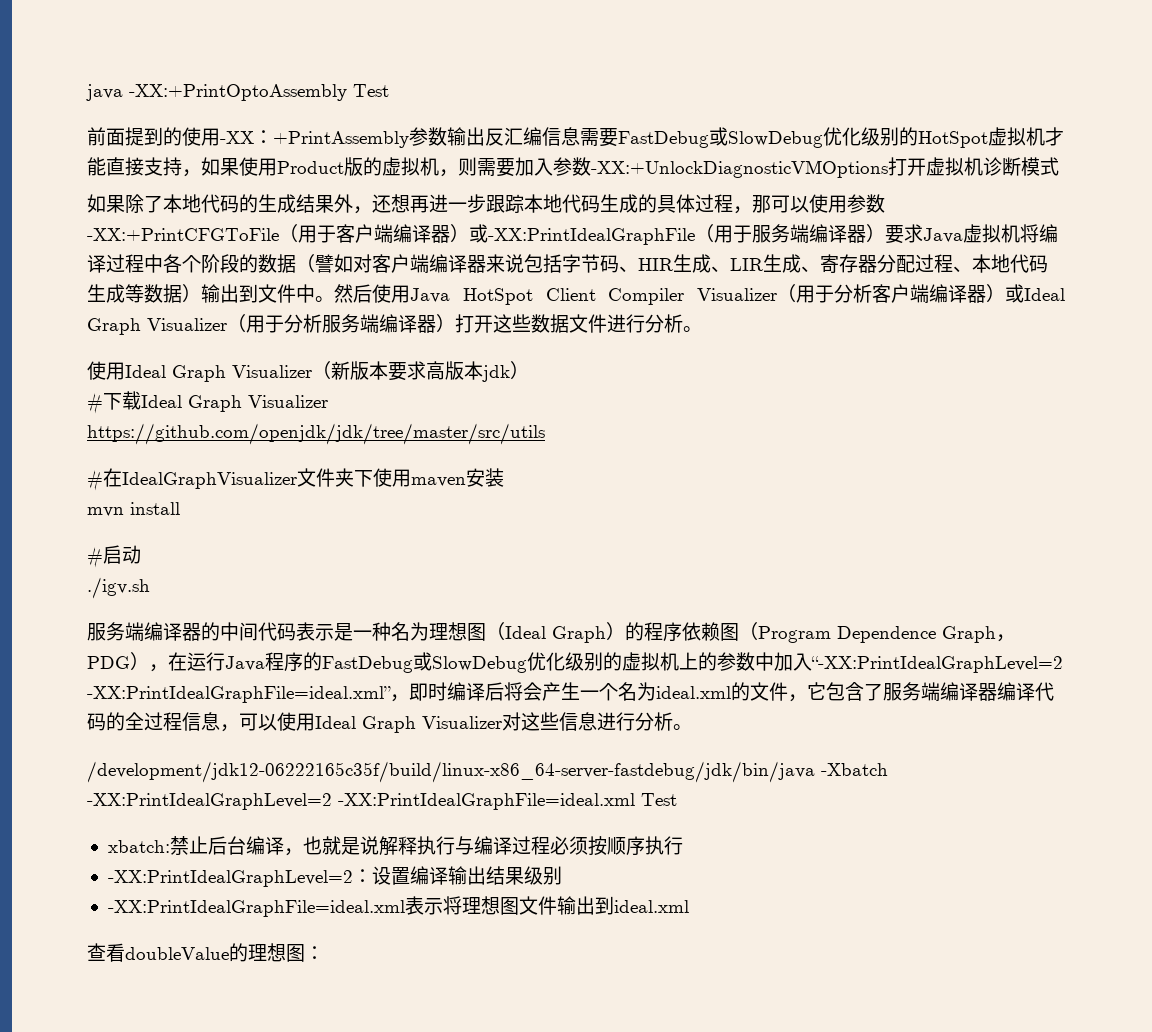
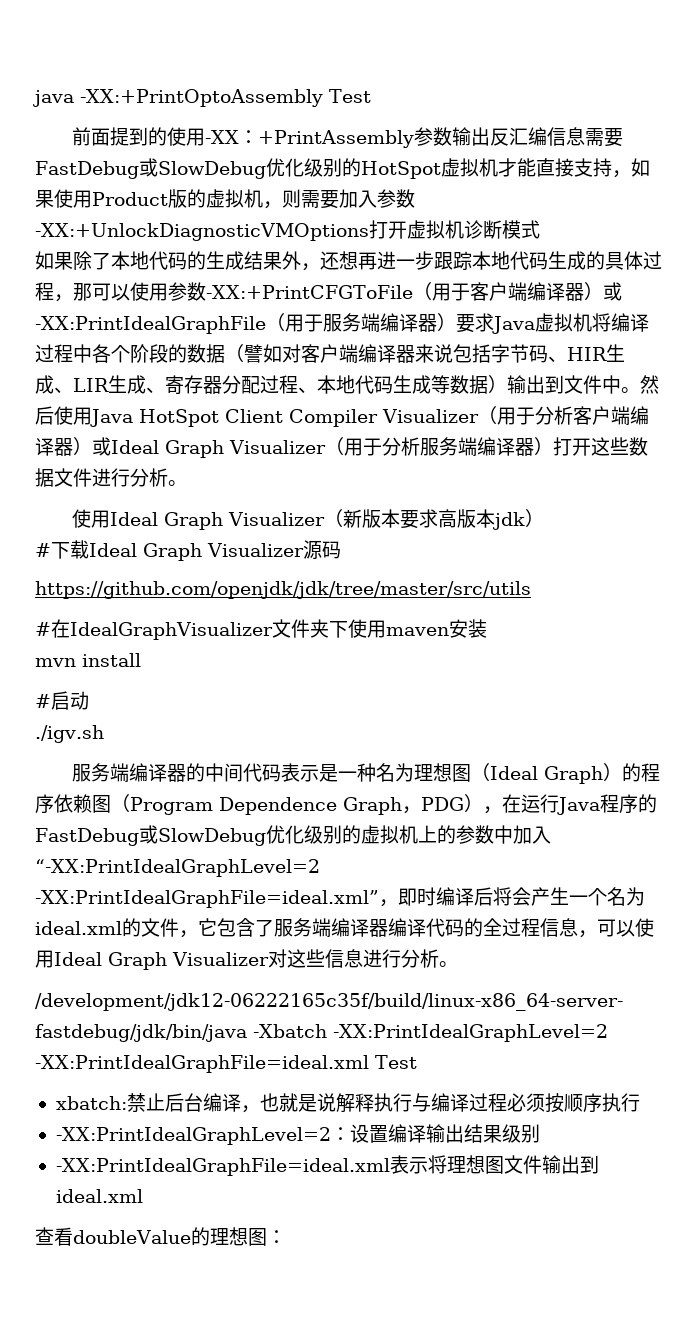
- #下载Ideal Graph Visualizer
+ #下载Ideal Graph Visualizer源码

